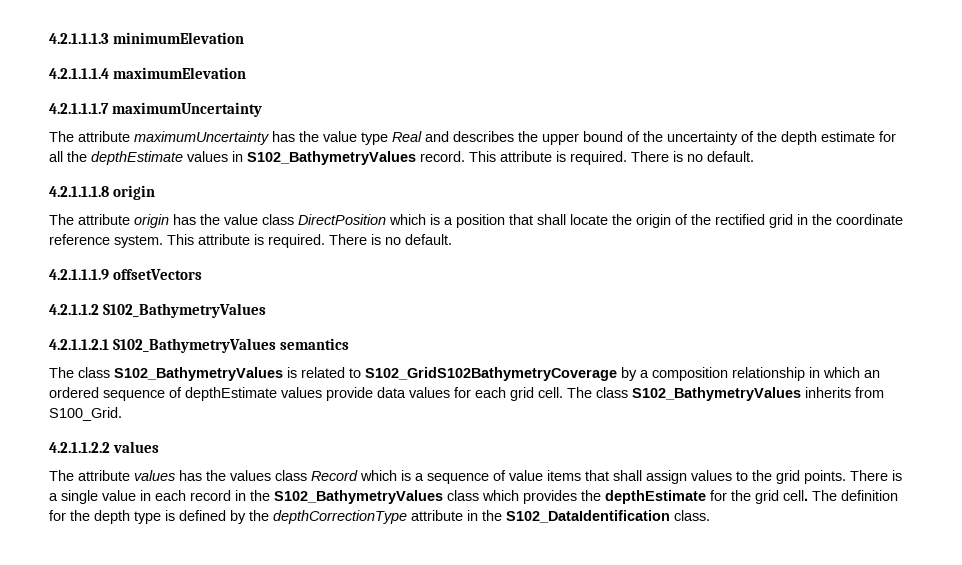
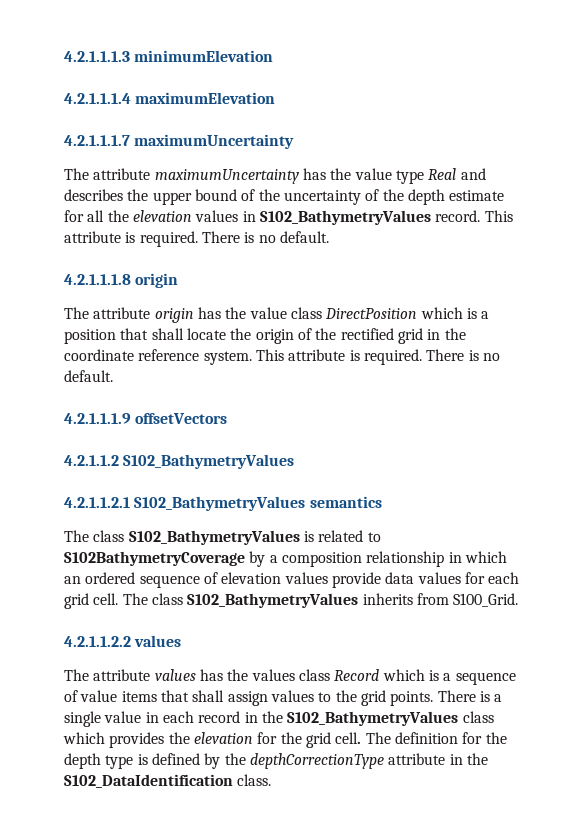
- The attribute maximumUncertainty has the value type Real and describes the upper bound of the uncertainty of the depth estimate for all the depthEstimate values in S102_BathymetryValues record.
+ The attribute maximumUncertainty has the value type Real and describes the upper bound of the uncertainty of the depth estimate for all the elevation values in S102_BathymetryValues record.
- The class S102_BathymetryValues is related to S102_GridS102BathymetryCoverage by a composition relationship in which an ordered sequence of depthEstimate values provide data values for each grid cell.
+ The class S102_BathymetryValues is related to S102BathymetryCoverage by a composition relationship in which an ordered sequence of elevation values provide data values for each grid cell.
- There is a single value in each record in the S102_BathymetryValues class which provides the depthEstimate for the grid cell.
+ There is a single value in each record in the S102_BathymetryValues class which provides the elevation for the grid cell.

